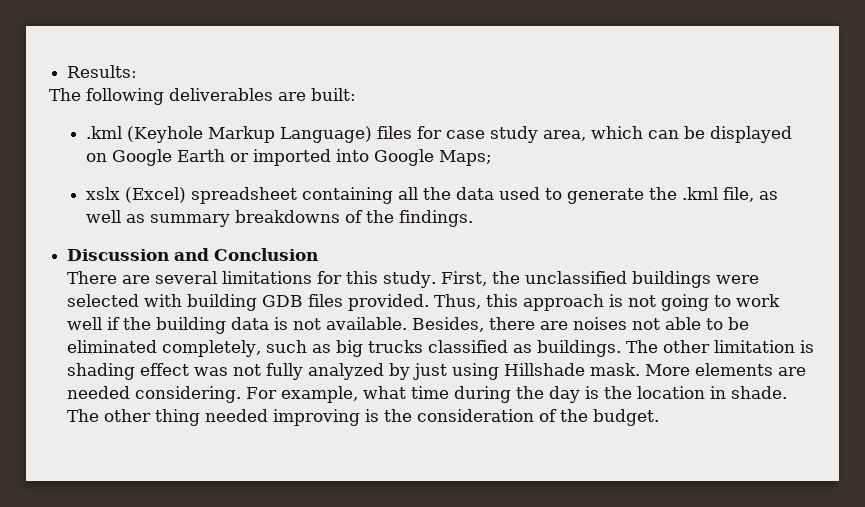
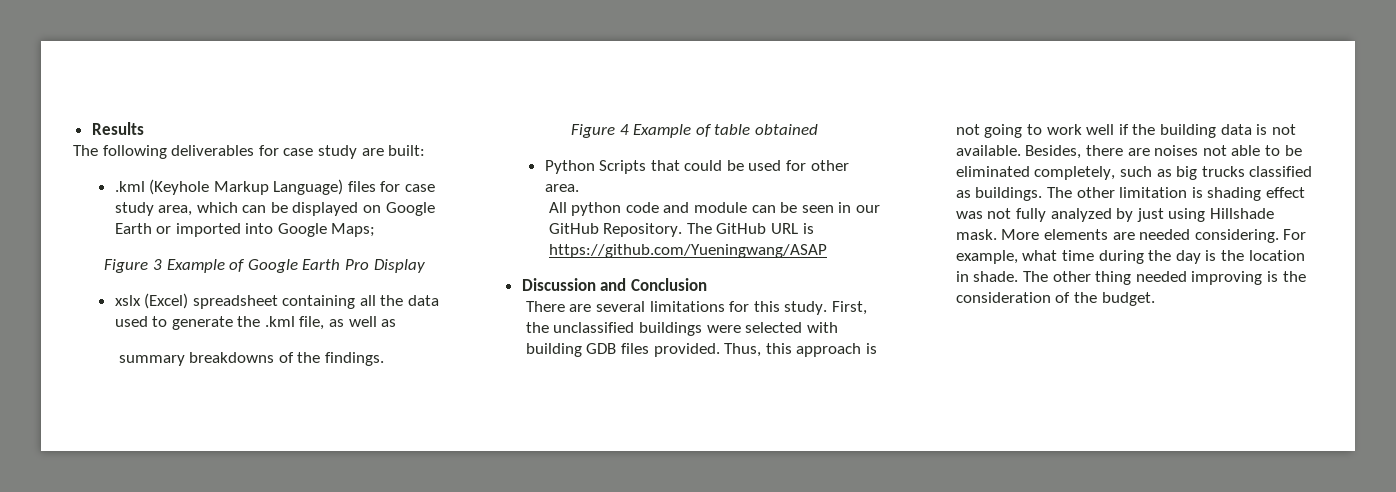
- Results:
+ Results
- The following deliverables are built:
+ The following deliverables for case study are built:
+ Figure 3 Example of Google Earth Pro Display
- xslx (Excel) spreadsheet containing all the data used to generate the .kml file, as well as summary breakdowns of the findings.
+ xslx (Excel) spreadsheet containing all the data used to generate the .kml file, as well as
+ summary breakdowns of the findings.
+ Figure 4 Example of table obtained
+ Python Scripts that could be used for other area.
+ All python code and module can be seen in our GitHub Repository. The GitHub URL is https://github.com/Yueningwang/ASAP

